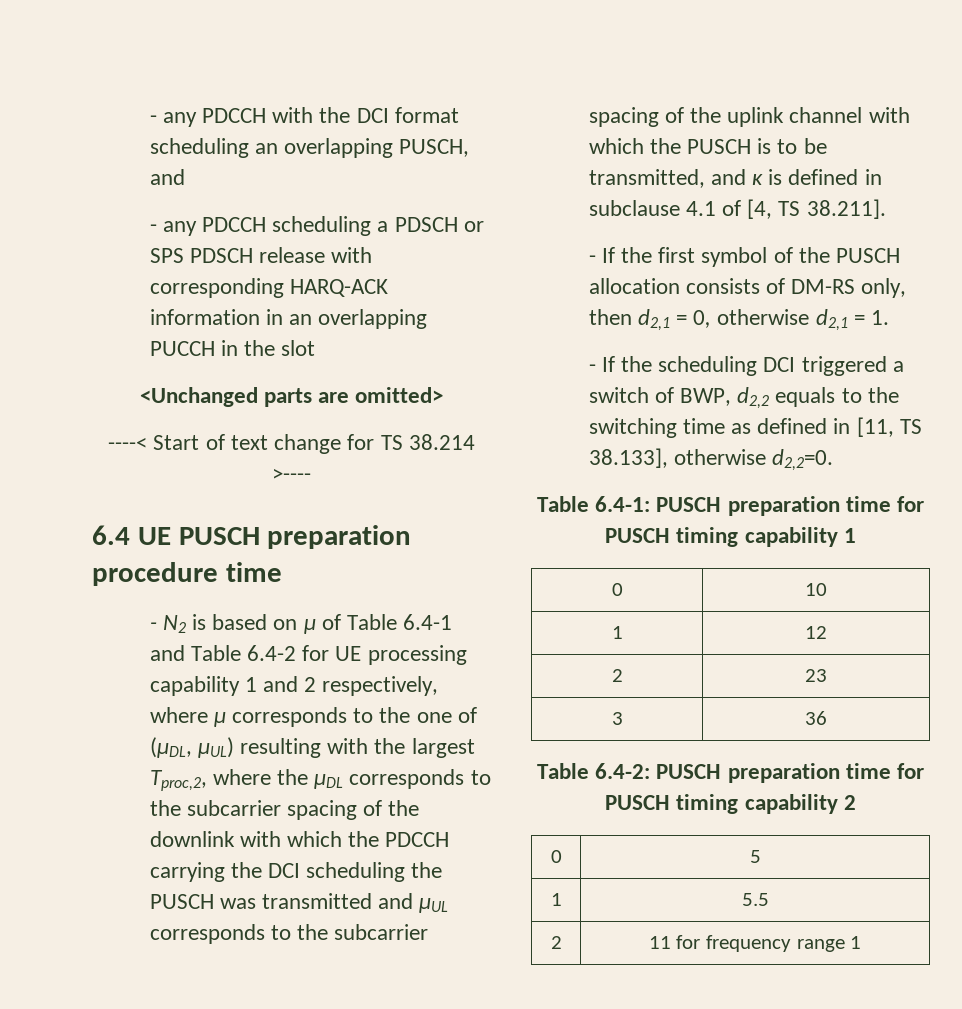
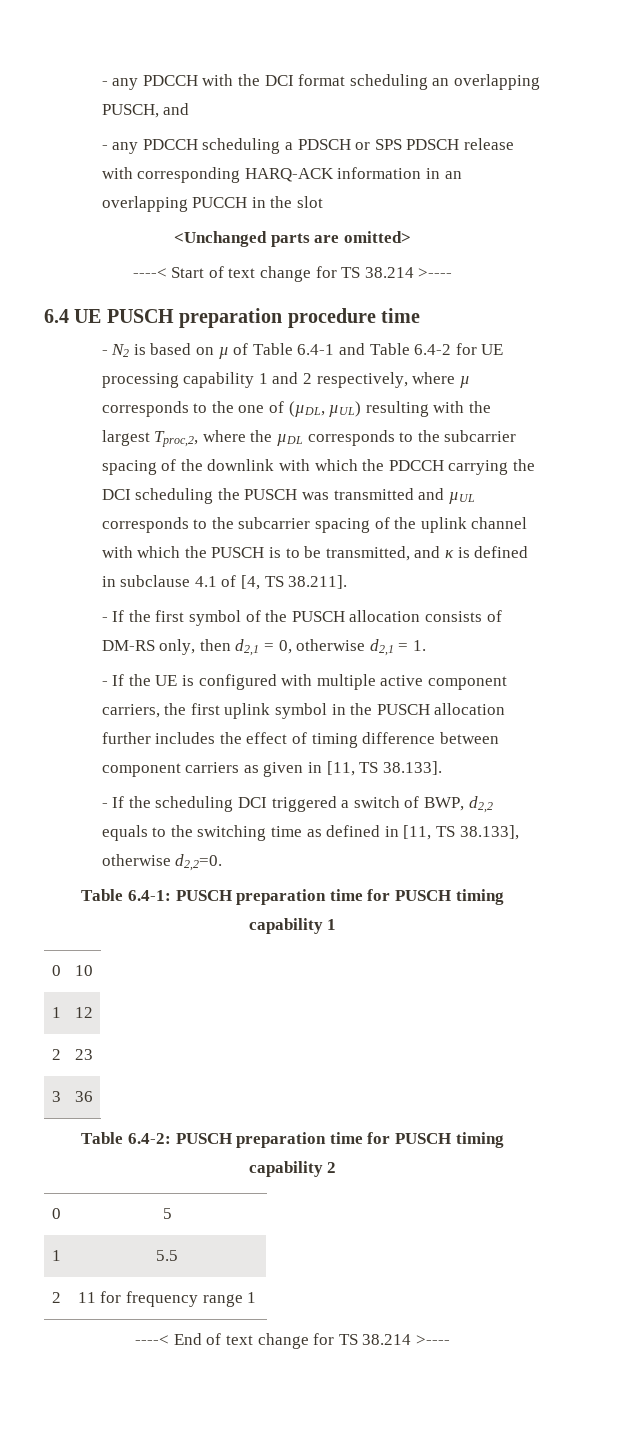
+ - If the UE is configured with multiple active component carriers, the first uplink symbol in the PUSCH allocation further includes the effect of timing difference between component carriers as given in [11, TS 38.133].
+ ----< End of text change for TS 38.214 >----

